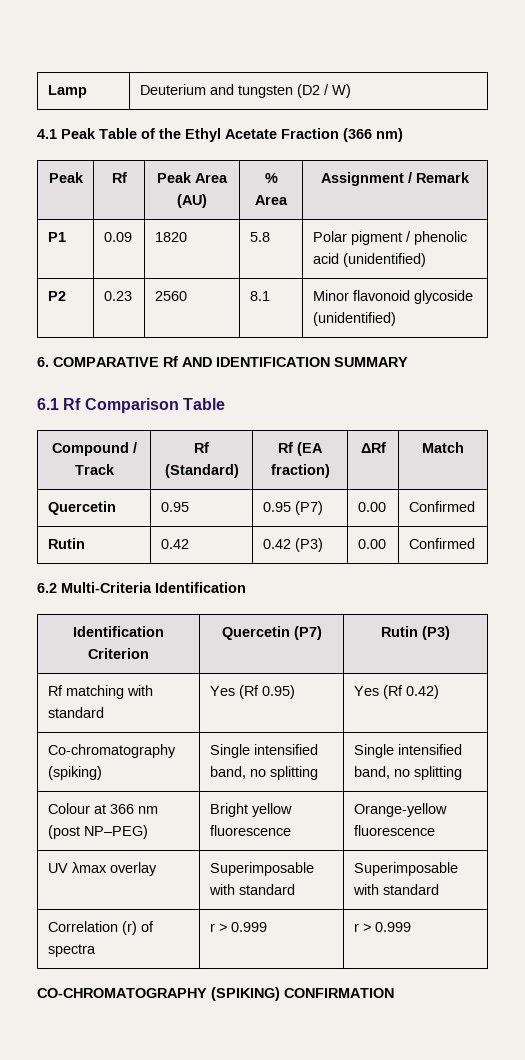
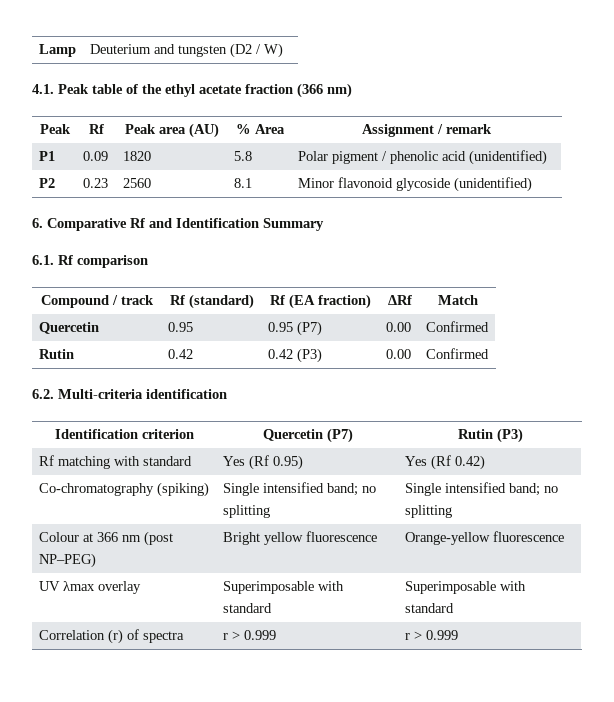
- 4.1 Peak Table of the Ethyl Acetate Fraction (366 nm)
+ 4.1. Peak table of the ethyl acetate fraction (366 nm)
- Peak | Rf | Peak Area (AU) | % Area | Assignment / Remark
+ Peak | Rf | Peak area (AU) | % Area | Assignment / remark
- 6. COMPARATIVE Rf AND IDENTIFICATION SUMMARY
- 6.1 Rf Comparison Table
+ 6. Comparative Rf and Identification Summary
+ 6.1. Rf comparison
- Compound / Track | Rf (Standard) | Rf (EA fraction) | ΔRf | Match
+ Compound / track | Rf (standard) | Rf (EA fraction) | ΔRf | Match
- 6.2 Multi-Criteria Identification
- Identification Criterion | Quercetin (P7) | Rutin (P3)
+ 6.2. Multi-criteria identification
+ Identification criterion | Quercetin (P7) | Rutin (P3)
- Co-chromatography (spiking) | Single intensified band, no splitting | Single intensified band, no splitting
+ Co-chromatography (spiking) | Single intensified band; no splitting | Single intensified band; no splitting
- CO-CHROMATOGRAPHY (SPIKING) CONFIRMATION

